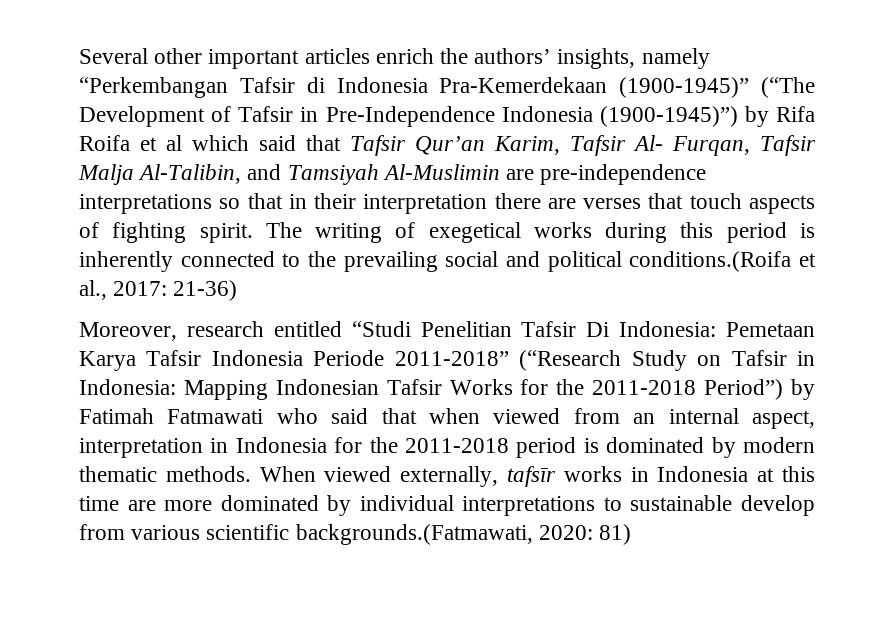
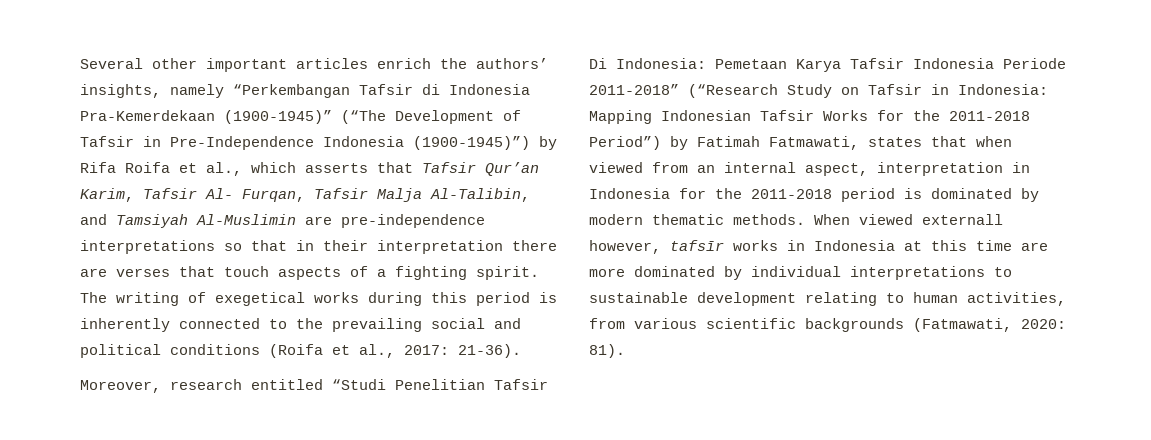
- Several other important articles enrich the authors’ insights, namely “Perkembangan Tafsir di Indonesia Pra-Kemerdekaan (1900-1945)” (“The Development of Tafsir in Pre-Independence Indonesia (1900-1945)”) by Rifa Roifa et al which said that Tafsir Qur’an Karim, Tafsir Al- Furqan, Tafsir Malja Al-Talibin, and Tamsiyah Al-Muslimin are pre-independence interpretations so that in their interpretation there are verses that touch aspects of fighting spirit.
+ Several other important articles enrich the authors’ insights, namely “Perkembangan Tafsir di Indonesia Pra-Kemerdekaan (1900-1945)” (“The Development of Tafsir in Pre-Independence Indonesia (1900-1945)”) by Rifa Roifa et al., which asserts that Tafsir Qur’an Karim, Tafsir Al- Furqan, Tafsir Malja Al-Talibin, and Tamsiyah Al-Muslimin are pre-independence interpretations so that in their interpretation there are verses that touch aspects of a fighting spirit.
- The writing of exegetical works during this period is inherently connected to the prevailing social and political conditions.(Roifa et al., 2017: 21-36)
+ The writing of exegetical works during this period is inherently connected to the prevailing social and political conditions (Roifa et al., 2017: 21-36).
- Moreover, research entitled “Studi Penelitian Tafsir Di Indonesia: Pemetaan Karya Tafsir Indonesia Periode 2011-2018” (“Research Study on Tafsir in Indonesia: Mapping Indonesian Tafsir Works for the 2011-2018 Period”) by Fatimah Fatmawati who said that when viewed from an internal aspect, interpretation in Indonesia for the 2011-2018 period is dominated by modern thematic methods.
+ Moreover, research entitled “Studi Penelitian Tafsir Di Indonesia: Pemetaan Karya Tafsir Indonesia Periode 2011-2018” (“Research Study on Tafsir in Indonesia: Mapping Indonesian Tafsir Works for the 2011-2018 Period”) by Fatimah Fatmawati, states that when viewed from an internal aspect, interpretation in Indonesia for the 2011-2018 period is dominated by modern thematic methods.
- When viewed externally, tafsīr works in Indonesia at this time are more dominated by individual interpretations to sustainable develop from various scientific backgrounds.(Fatmawati, 2020: 81)
+ When viewed externall however, tafsīr works in Indonesia at this time are more dominated by individual interpretations to sustainable development relating to human activities, from various scientific backgrounds (Fatmawati, 2020: 81).

